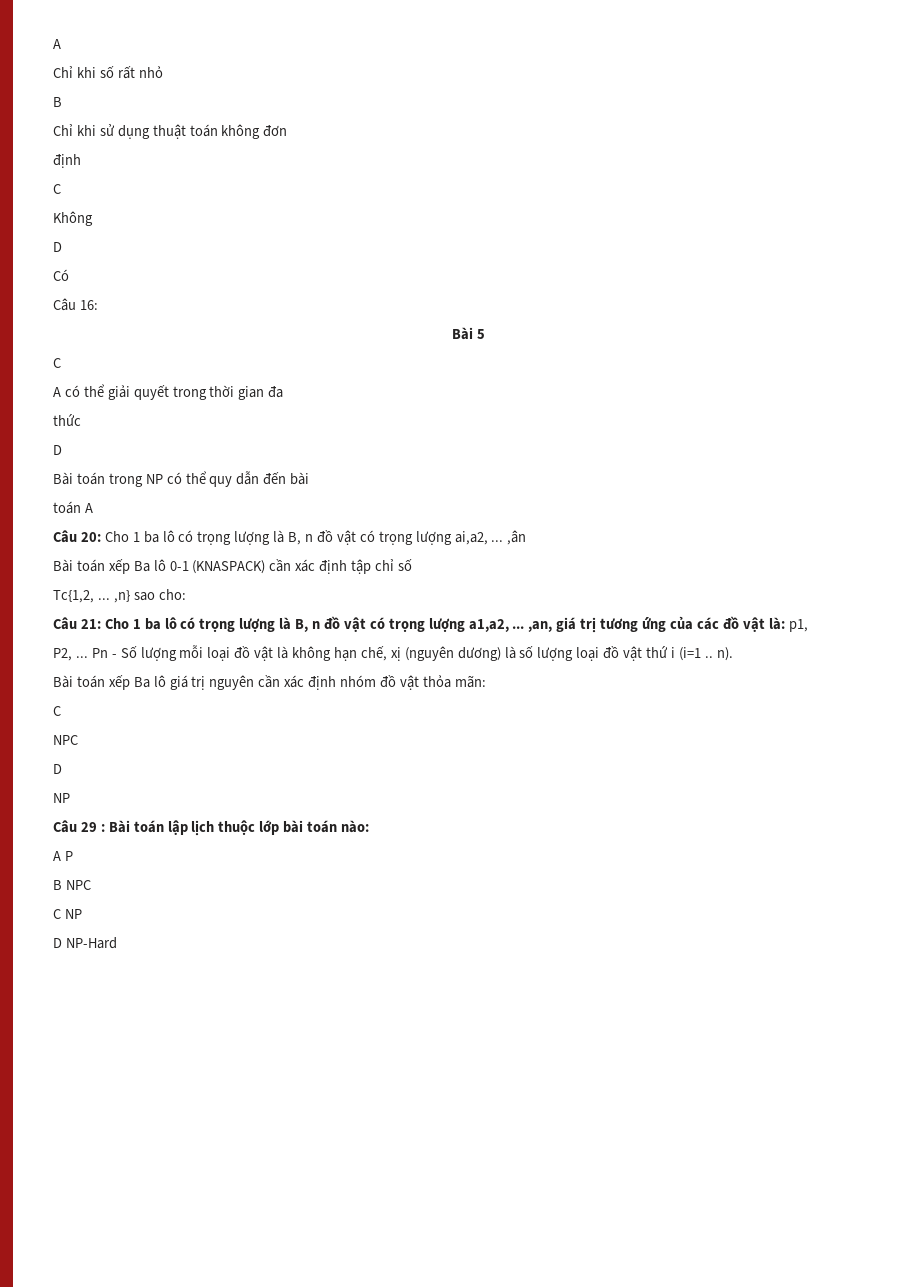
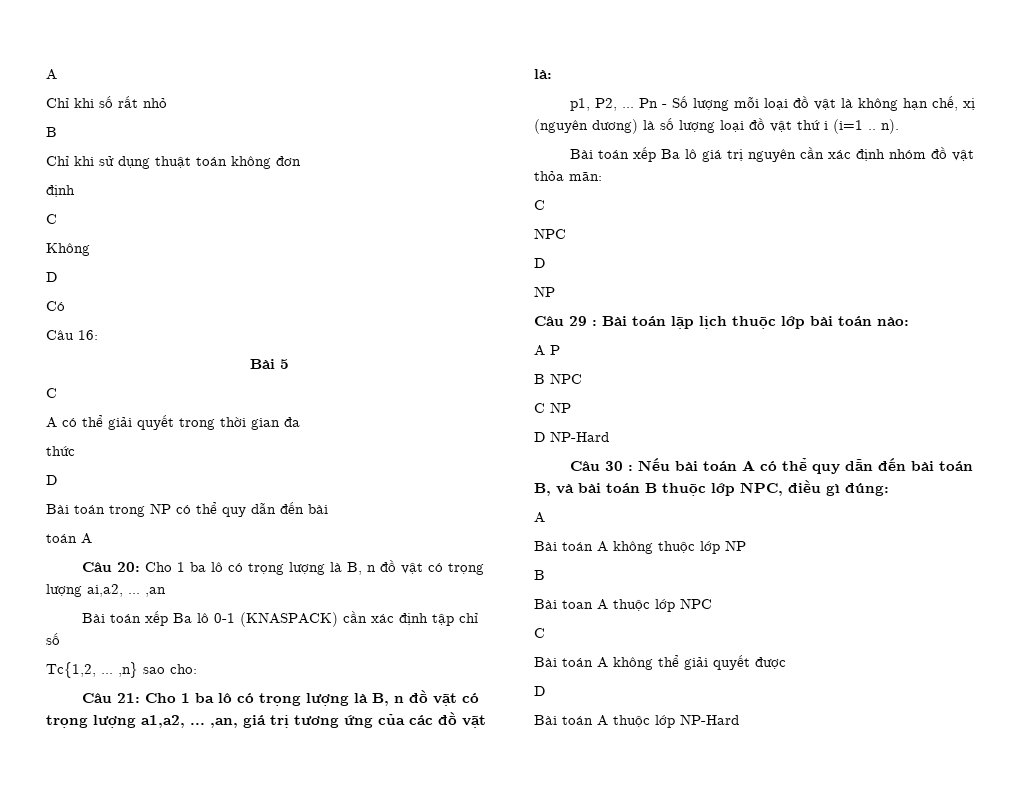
- Câu 20: Cho 1 ba lô có trọng lượng là B, n đồ vật có trọng lượng ai,a2, ... ,ân
+ Câu 20: Cho 1 ba lô có trọng lượng là B, n đồ vật có trọng lượng ai,a2, ... ,an
- Câu 21: Cho 1 ba lô có trọng lượng là B, n đồ vật có trọng lượng a1,a2, ... ,an, giá trị tương ứng của các đồ vật là: p1,
- P2, ...
+ Câu 21: Cho 1 ba lô có trọng lượng là B, n đồ vật có trọng lượng a1,a2, ... ,an, giá trị tương ứng của các đồ vật là:
+ p1, P2, ...
+ Câu 30 : Nếu bài toán A có thể quy dẫn đến bài toán B, và bài toán B thuộc lớp NPC, điều gì đúng:
+ A
+ Bài toán A không thuộc lớp NP
+ B
+ Bài toan A thuộc lớp NPC
+ C
+ Bài toán A không thể giải quyết được
+ D
+ Bài toán A thuộc lớp NP-Hard

